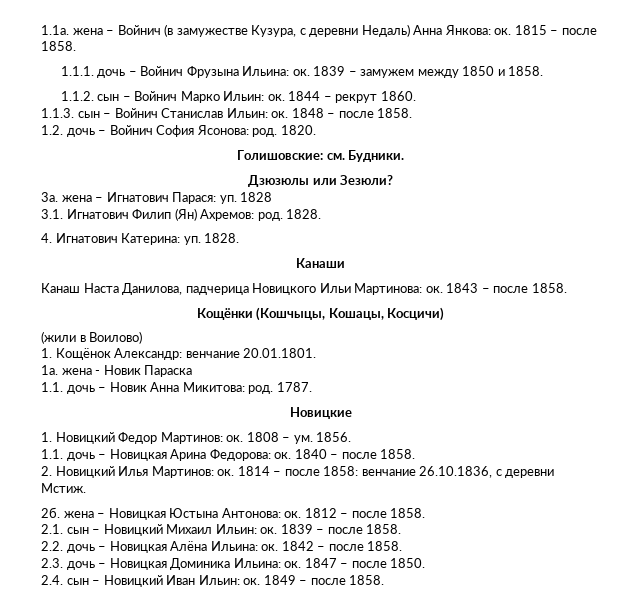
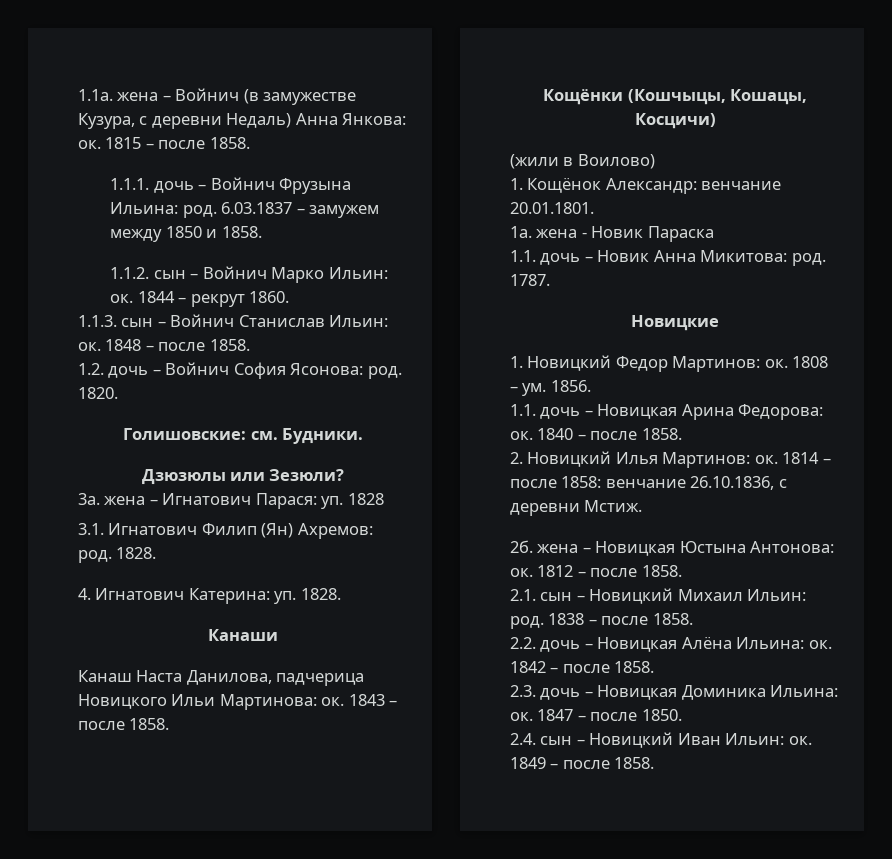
- 1.1.1. дочь – Войнич Фрузына Ильина: ок. 1839 – замужем между 1850 и 1858.
+ 1.1.1. дочь – Войнич Фрузына Ильина: род. 6.03.1837 – замужем между 1850 и 1858.
- 2.1. сын – Новицкий Михаил Ильин: ок. 1839 – после 1858.
+ 2.1. сын – Новицкий Михаил Ильин: род. 1838 – после 1858.

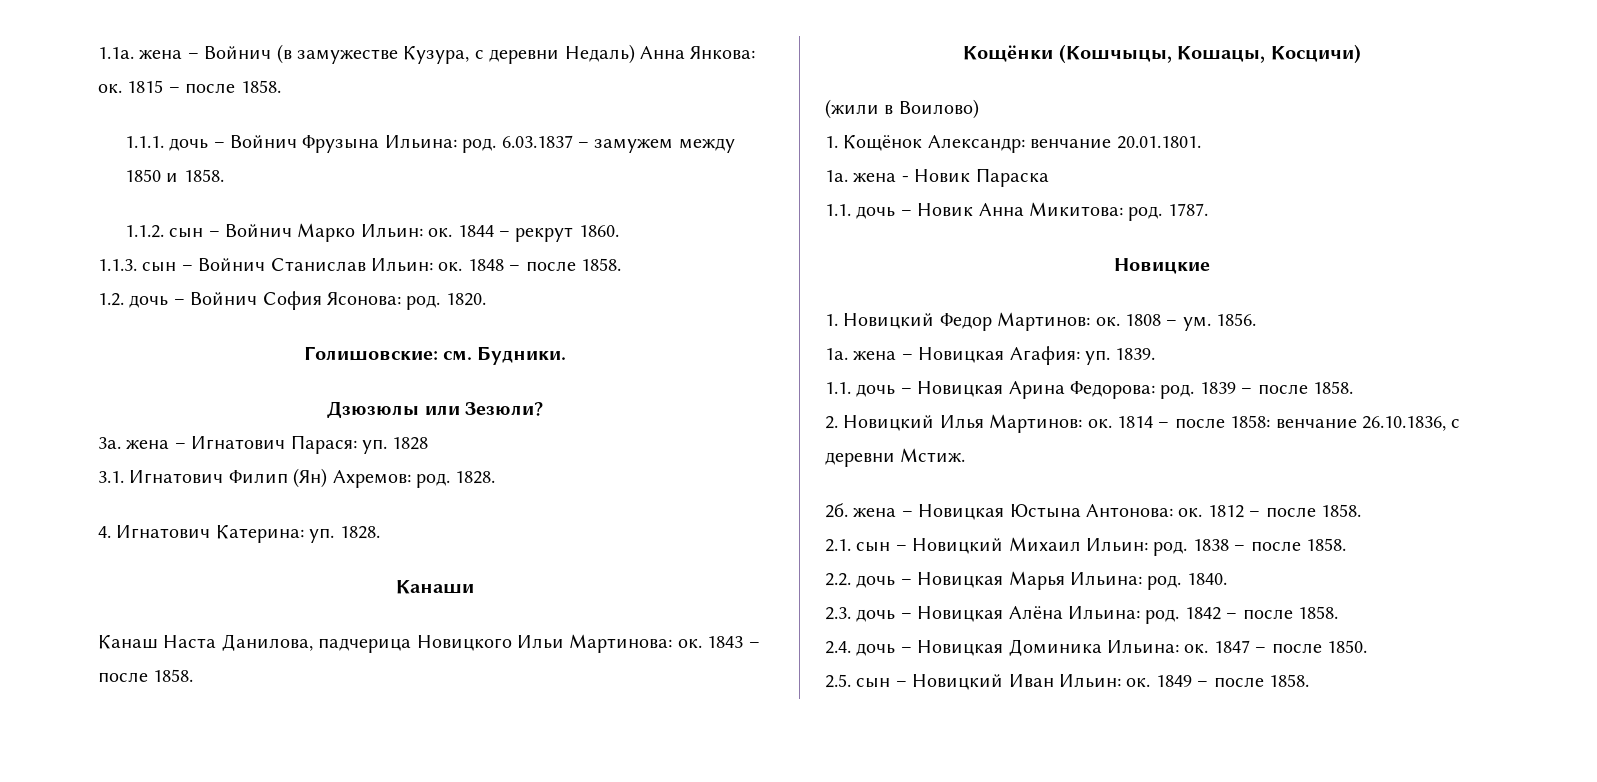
+ 1а. жена – Новицкая Агафия: уп. 1839.
- 1.1. дочь – Новицкая Арина Федорова: ок. 1840 – после 1858.
+ 1.1. дочь – Новицкая Арина Федорова: род. 1839 – после 1858.
- 2.2. дочь – Новицкая Алёна Ильина: ок.
+ 2.2. дочь – Новицкая Марья Ильина: род. 1840.
+ 2.3. дочь – Новицкая Алёна Ильина: род.
- 2.3. дочь – Новицкая Доминика Ильина: ок.
+ 2.4. дочь – Новицкая Доминика Ильина: ок.
- 2.4. сын – Новицкий Иван Ильин: ок.
+ 2.5. сын – Новицкий Иван Ильин: ок.

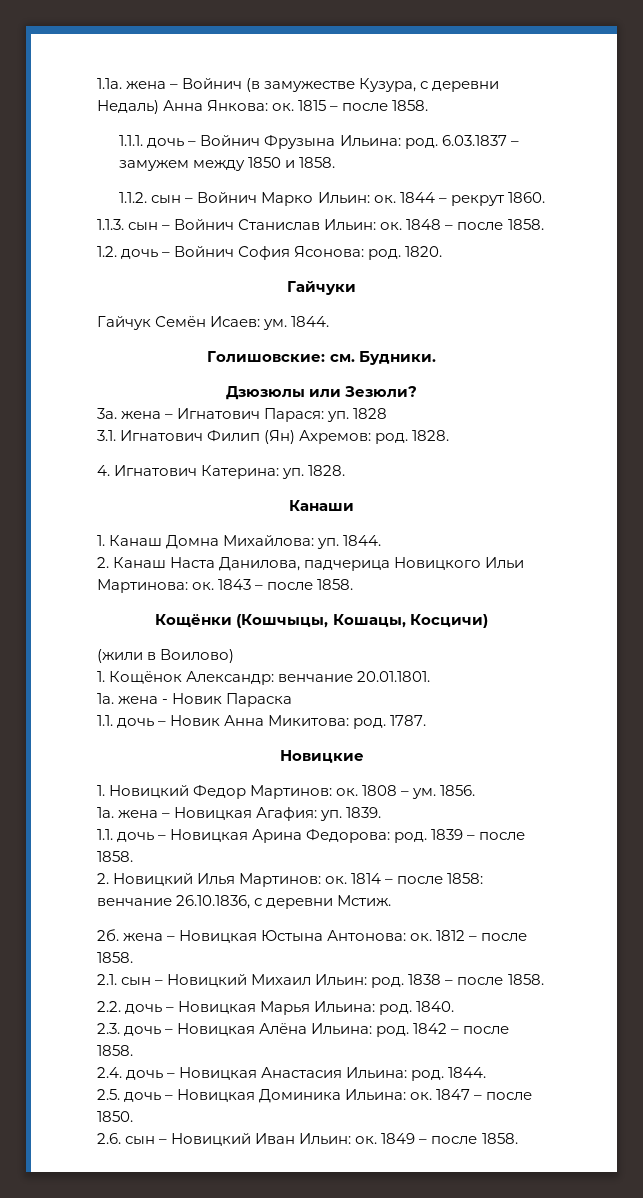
+ Гайчуки
+ Гайчук Семён Исаев: ум. 1844.
- Канаш Наста Данилова, падчерица Новицкого Ильи Мартинова: ок.
+ 1. Канаш Домна Михайлова: уп. 1844.
+ 2. Канаш Наста Данилова, падчерица Новицкого Ильи Мартинова: ок.
- 2.4. дочь – Новицкая Доминика Ильина: ок.
+ 2.4. дочь – Новицкая Анастасия Ильина: род. 1844.
+ 2.5. дочь – Новицкая Доминика Ильина: ок.
- 2.5. сын – Новицкий Иван Ильин: ок.
+ 2.6. сын – Новицкий Иван Ильин: ок.

